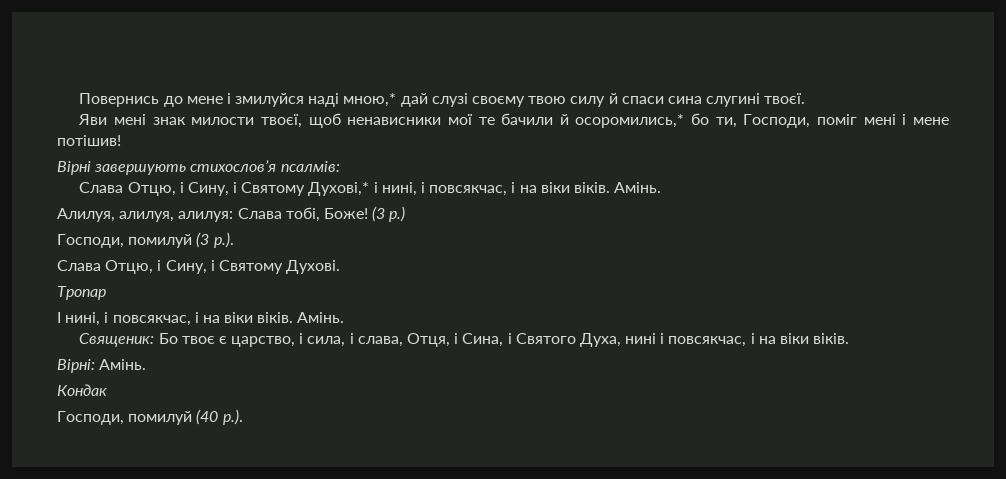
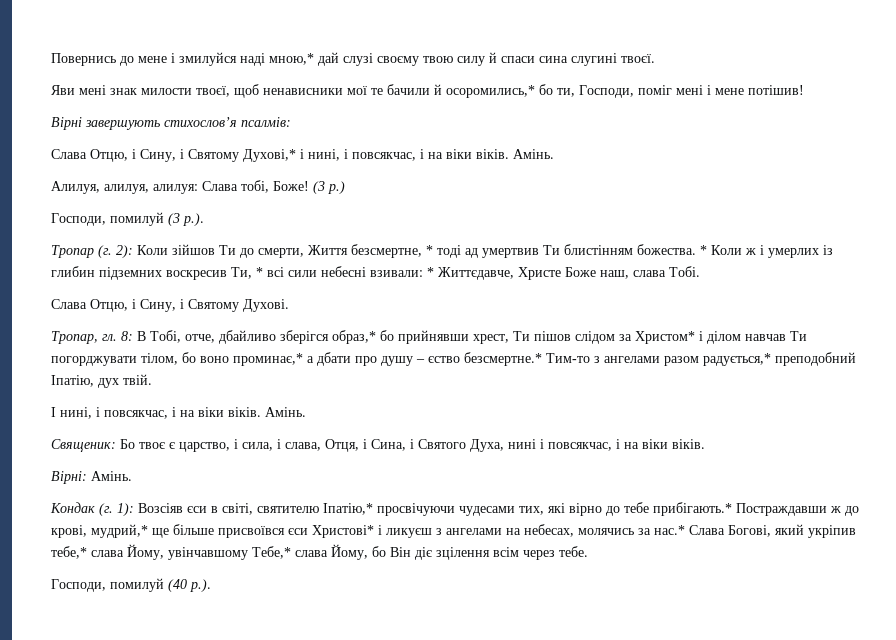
+ Тропар (г. 2): Коли зійшов Ти до смерти, Життя безсмертне, * тоді ад умертвив Ти блистінням божества. * Коли ж і умерлих із глибин підземних воскресив Ти, * всі сили небесні взивали: * Життєдавче, Христе Боже наш, слава Тобі.
- Тропар
+ Тропар, гл. 8: В Тобі, отче, дбайливо зберігся образ,* бо прийнявши хрест, Ти пішов слідом за Христом* і ділом навчав Ти погорджувати тілом, бо воно проминає,* а дбати про душу – єство безсмертне.* Тим-то з ангелами разом радується,* преподобний Іпатію, дух твій.
- Кондак
+ Кондак (г. 1): Возсіяв єси в світі, святителю Іпатію,* просвічуючи чудесами тих, які вірно до тебе прибігають.* Постраждавши ж до крові, мудрий,* ще більше присвоївся єси Христові* і ликуєш з ангелами на небесах, молячись за нас.* Слава Богові, який укріпив тебе,* слава Йому, увінчавшому Тебе,* слава Йому, бо Він діє зцілення всім через тебе.

